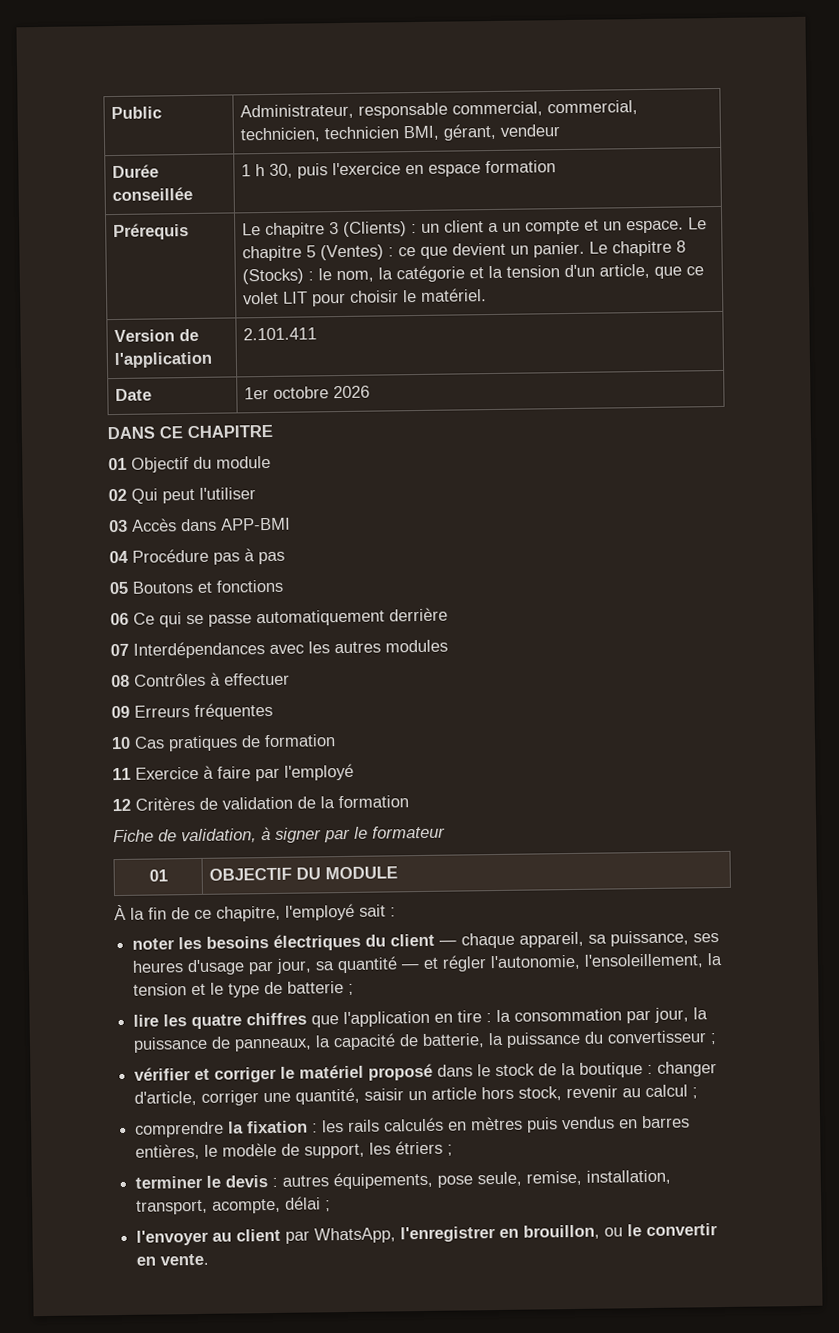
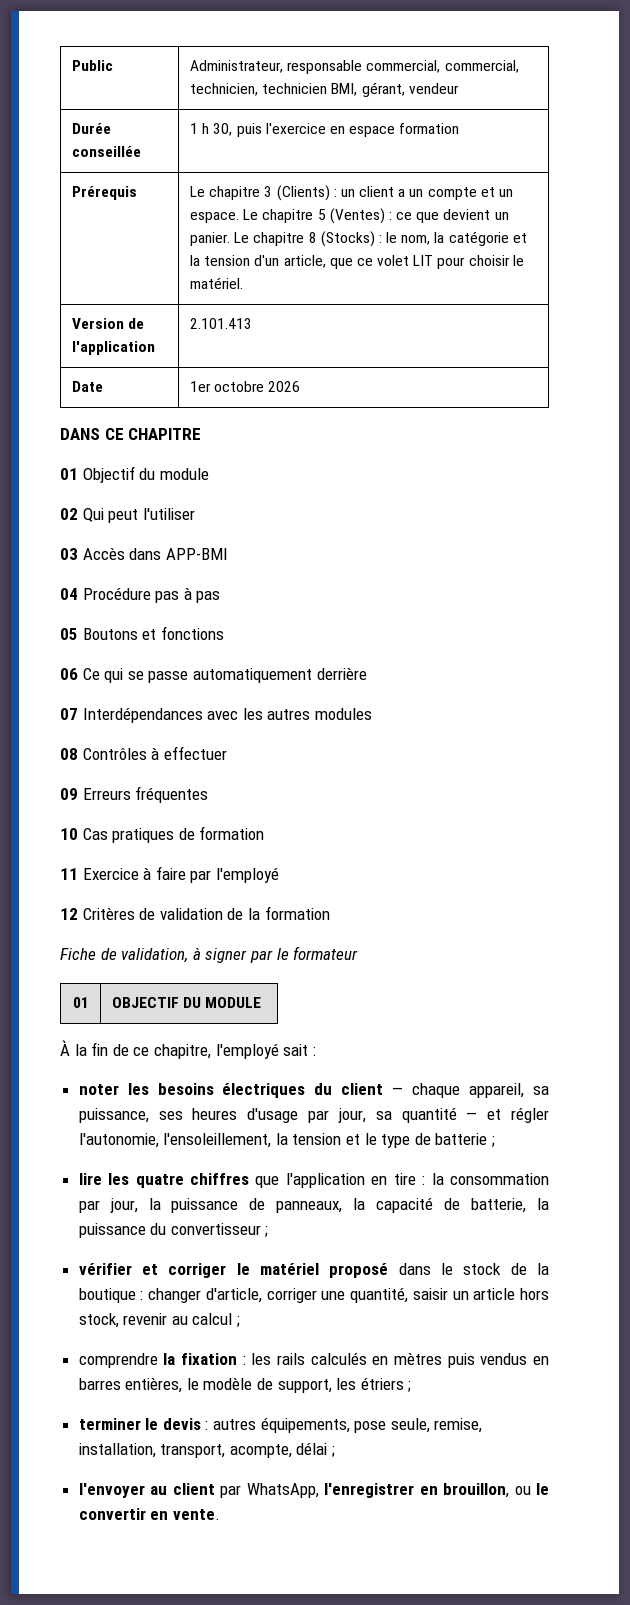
- Version de l'application | 2.101.411
+ Version de l'application | 2.101.413

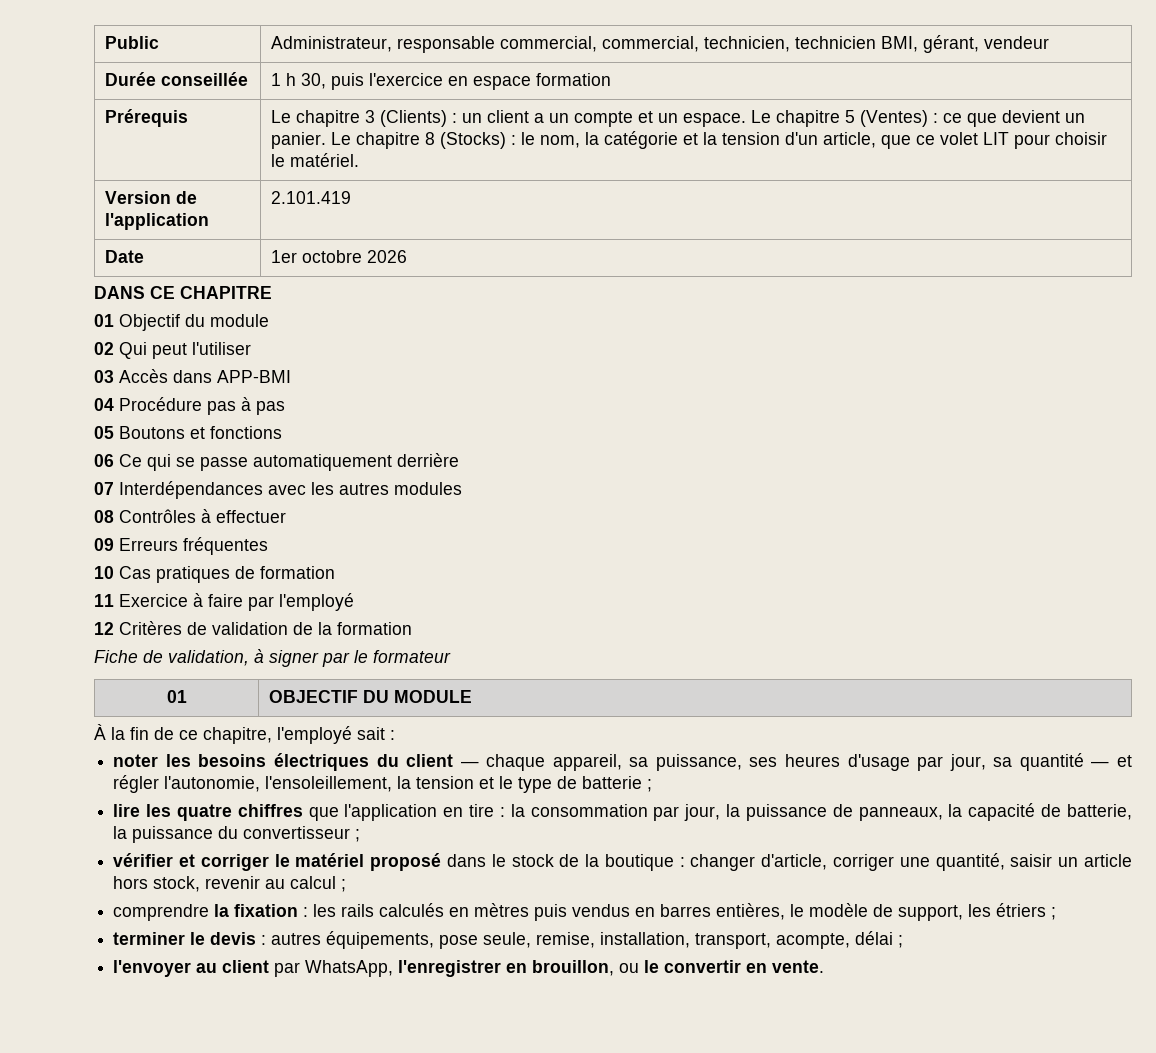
- Version de l'application | 2.101.413
+ Version de l'application | 2.101.419

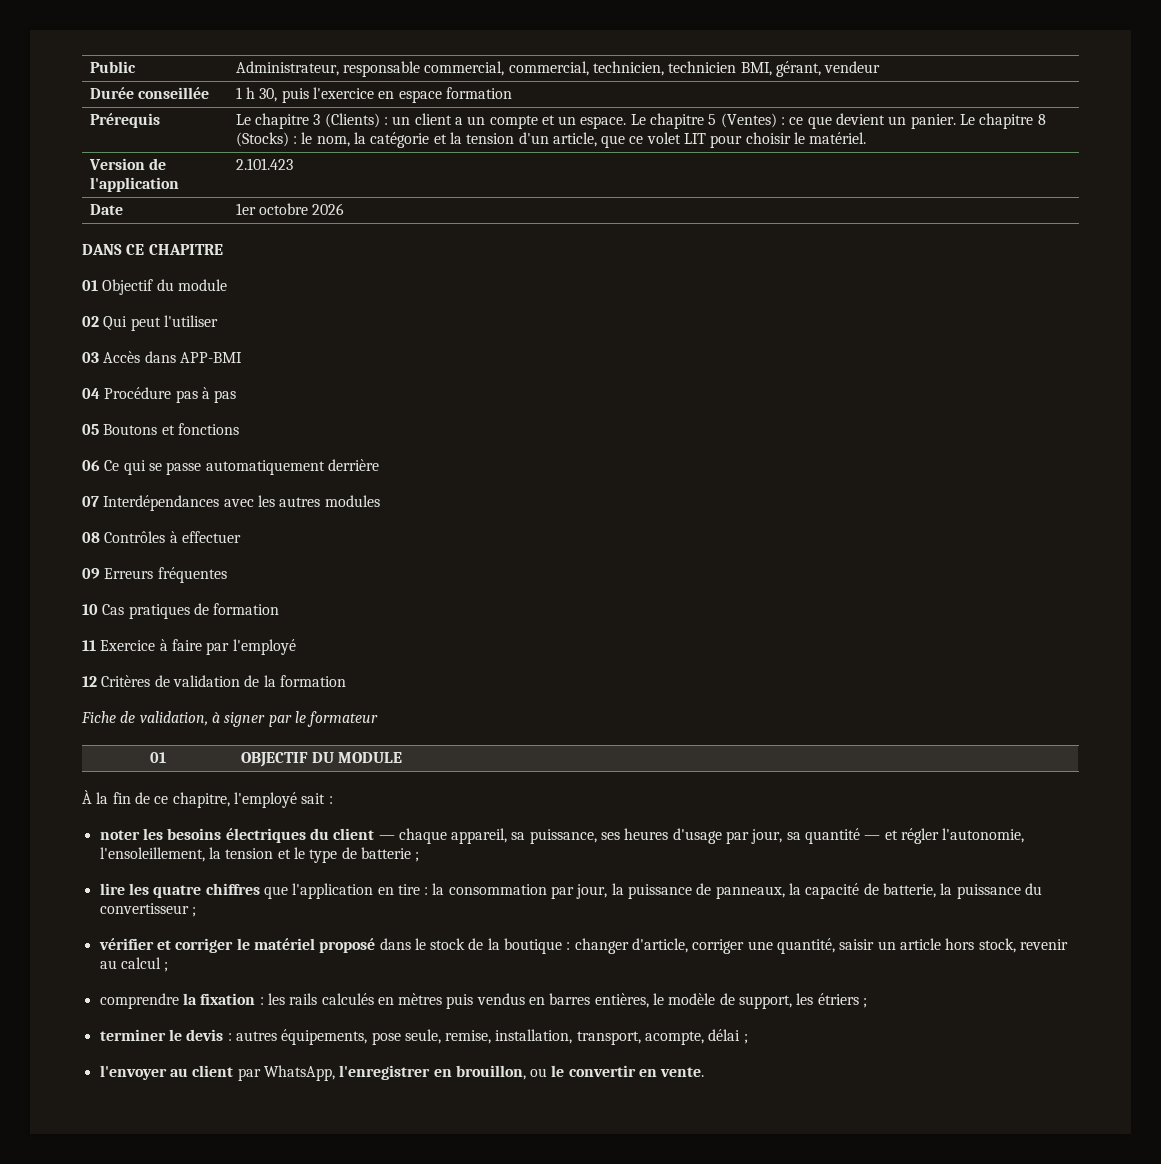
- Version de l'application | 2.101.419
+ Version de l'application | 2.101.423

